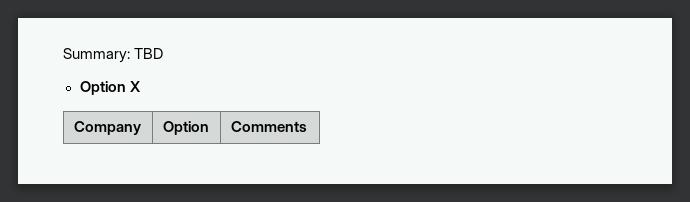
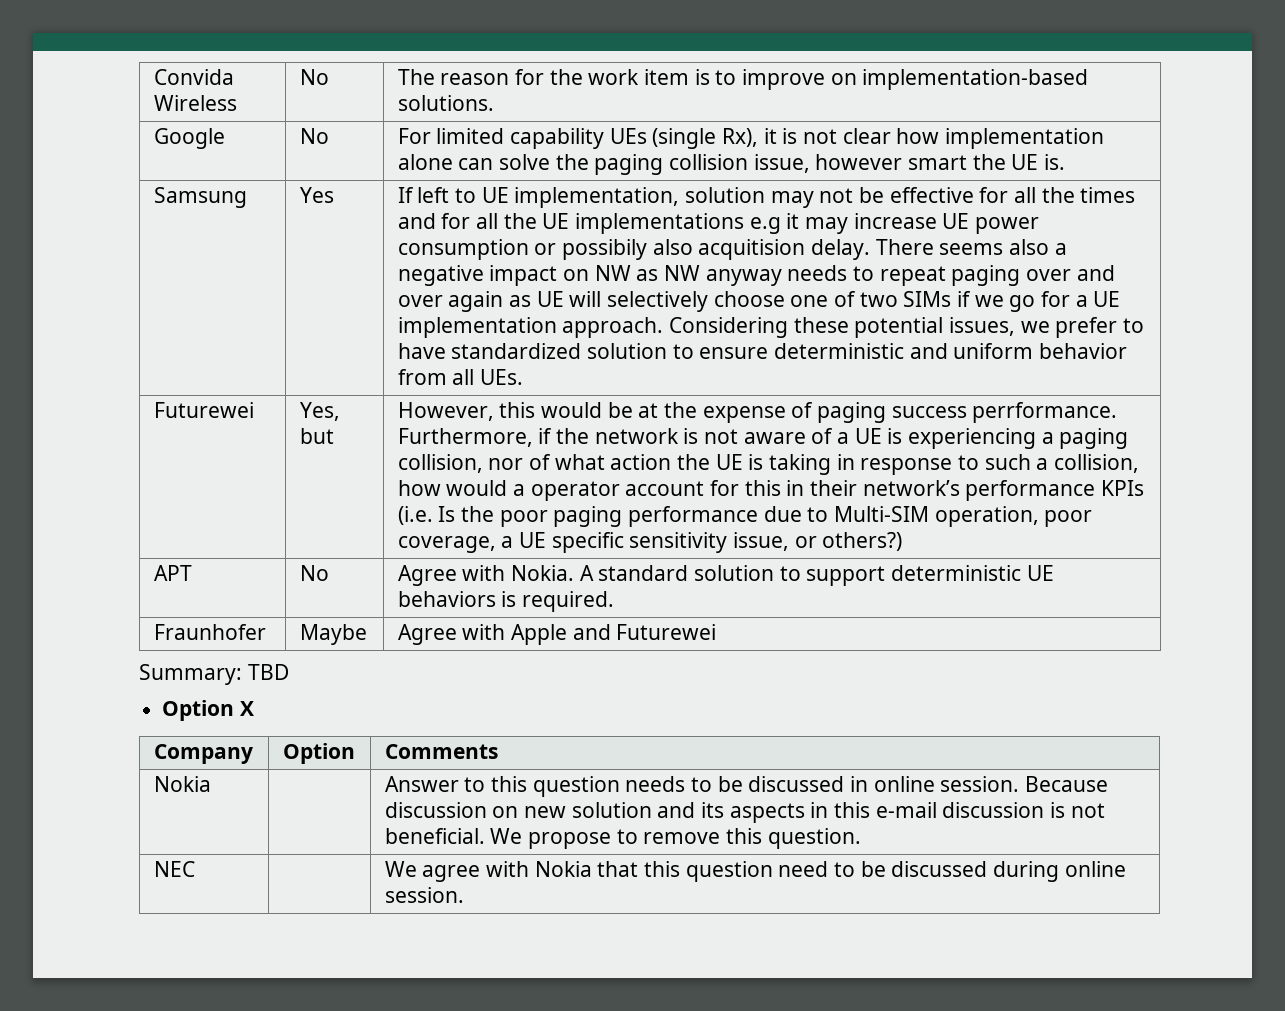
+ Convida Wireless | No | The reason for the work item is to improve on implementation-based solutions.
+ Google | No | For limited capability UEs (single Rx), it is not clear how implementation alone can solve the paging collision issue, however smart the UE is.
+ Samsung | Yes | If left to UE implementation, solution may not be effective for all the times and for all the UE implementations e.g it may increase UE power consumption or possibily also acquitision delay. There seems also a negative impact on NW as NW anyway needs to repeat paging over and over again as UE will selectively choose one of two SIMs if we go for a UE implementation approach. Considering these potential issues, we prefer to have standardized solution to ensure deterministic and uniform behavior from all UEs.
+ Futurewei | Yes, but | However, this would be at the expense of paging success perrformance. Furthermore, if the network is not aware of a UE is experiencing a paging collision, nor of what action the UE is taking in response to such a collision, how would a operator account for this in their network’s performance KPIs (i.e. Is the poor paging performance due to Multi-SIM operation, poor coverage, a UE specific sensitivity issue, or others?)
+ APT | No | Agree with Nokia. A standard solution to support deterministic UE behaviors is required.
+ Fraunhofer | Maybe | Agree with Apple and Futurewei
+ Nokia | | Answer to this question needs to be discussed in online session. Because discussion on new solution and its aspects in this e-mail discussion is not beneficial. We propose to remove this question.
+ NEC | | We agree with Nokia that this question need to be discussed during online session.

